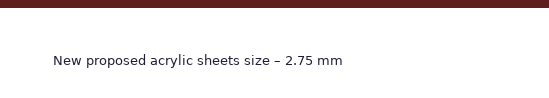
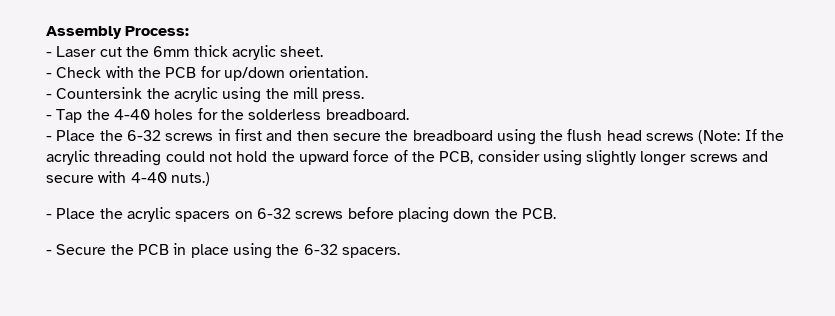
- New proposed acrylic sheets size – 2.75 mm
+ Assembly Process:
+ - Laser cut the 6mm thick acrylic sheet.
+ - Check with the PCB for up/down orientation.
+ - Countersink the acrylic using the mill press.
+ - Tap the 4-40 holes for the solderless breadboard.
+ - Place the 6-32 screws in first and then secure the breadboard using the flush head screws (Note: If the acrylic threading could not hold the upward force of the PCB, consider using slightly longer screws and secure with 4-40 nuts.)
+ - Place the acrylic spacers on 6-32 screws before placing down the PCB.
+ - Secure the PCB in place using the 6-32 spacers.

